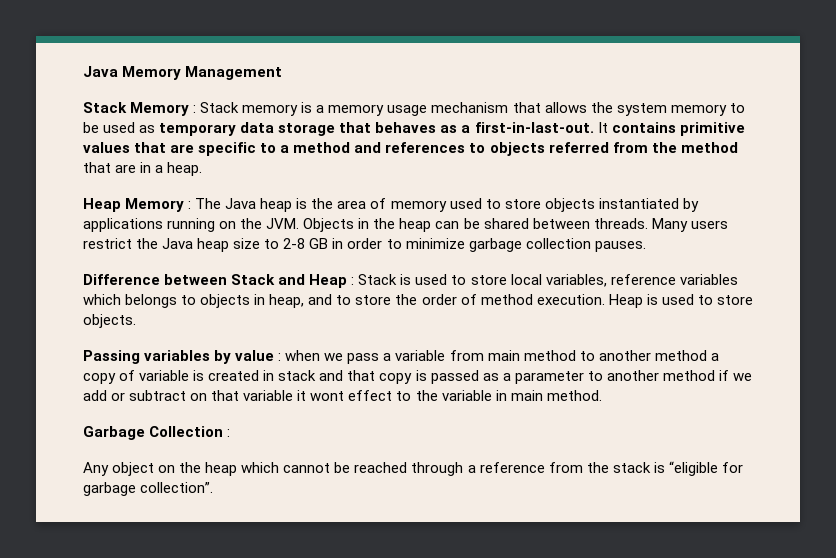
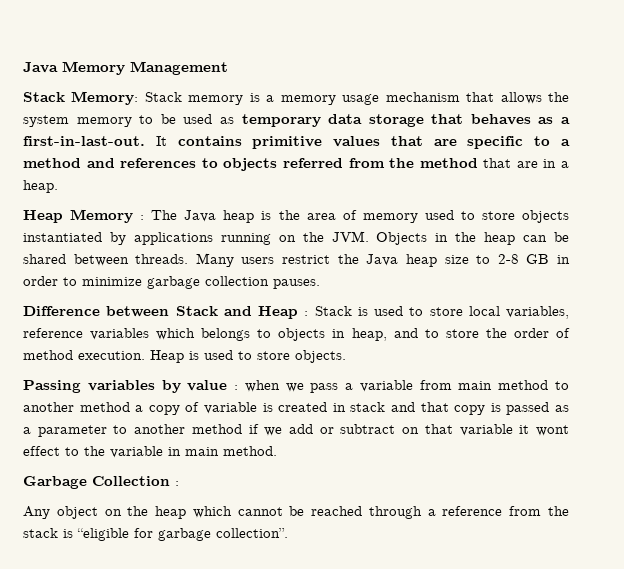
- Stack Memory : Stack memory is a memory usage mechanism that allows the system memory to be used as temporary data storage that behaves as a first-in-last-out.
+ Stack Memory: Stack memory is a memory usage mechanism that allows the system memory to be used as temporary data storage that behaves as a first-in-last-out.

